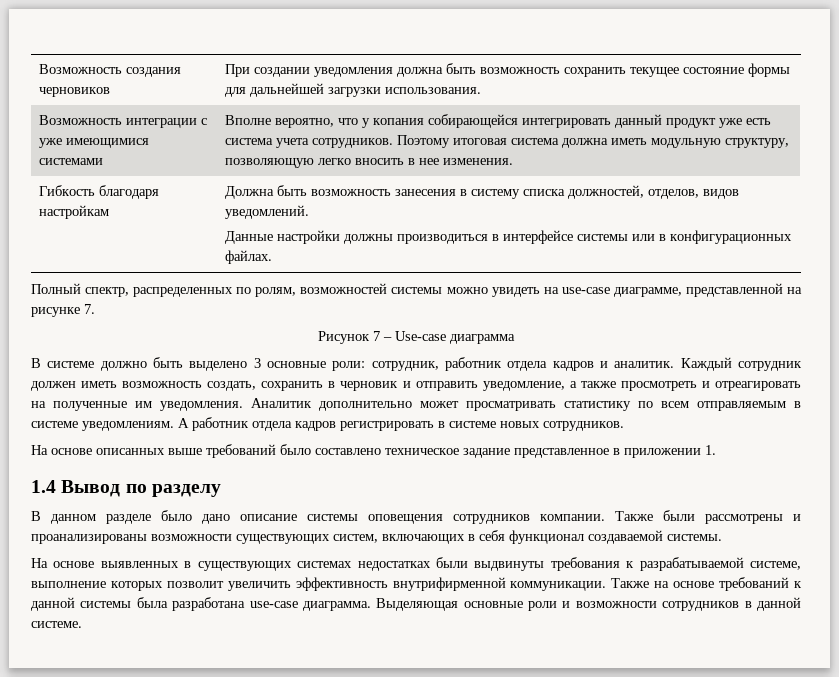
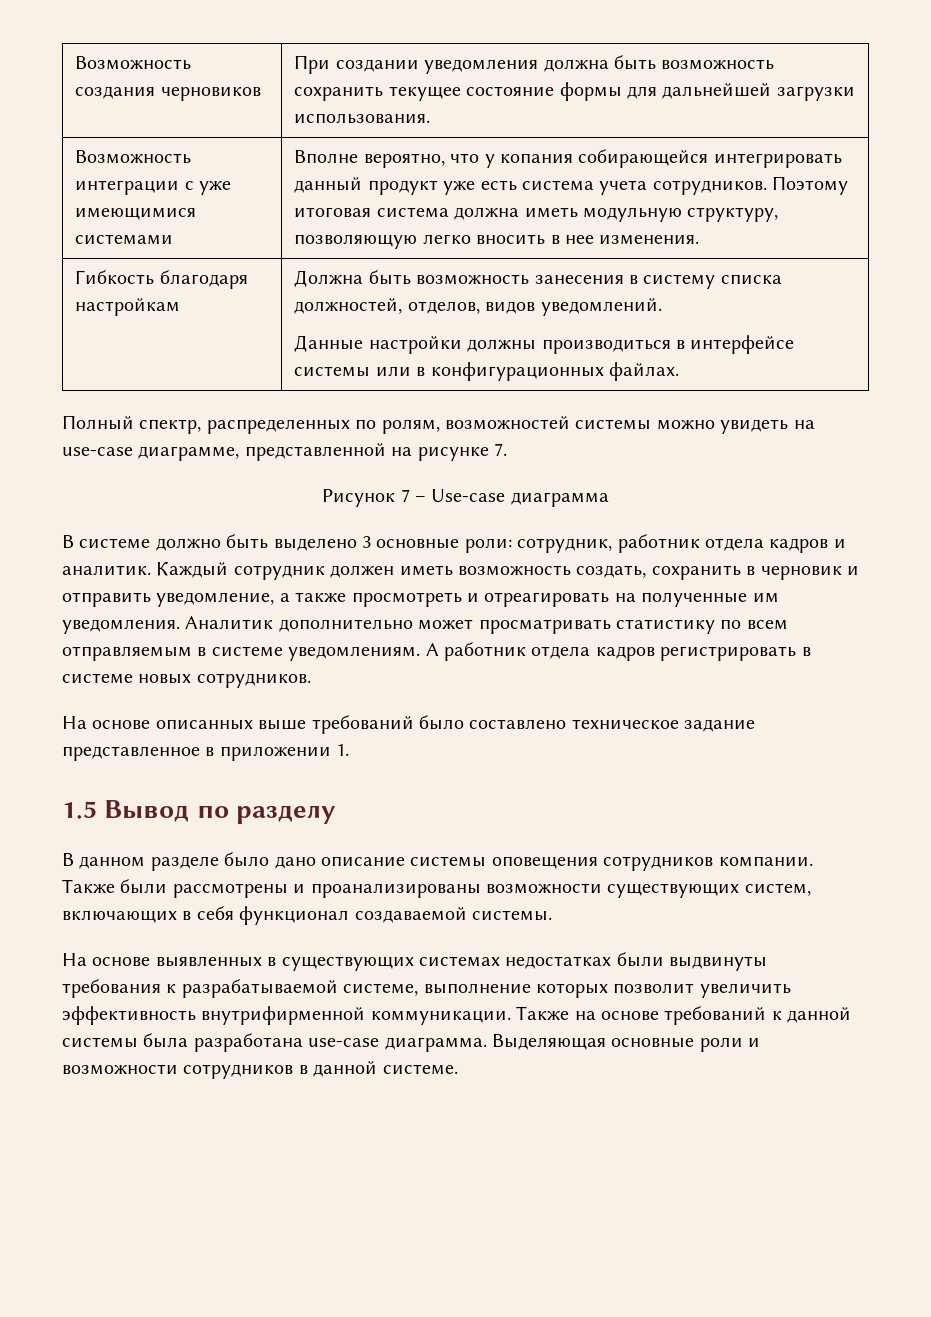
- 1.4 Вывод по разделу
+ 1.5 Вывод по разделу

